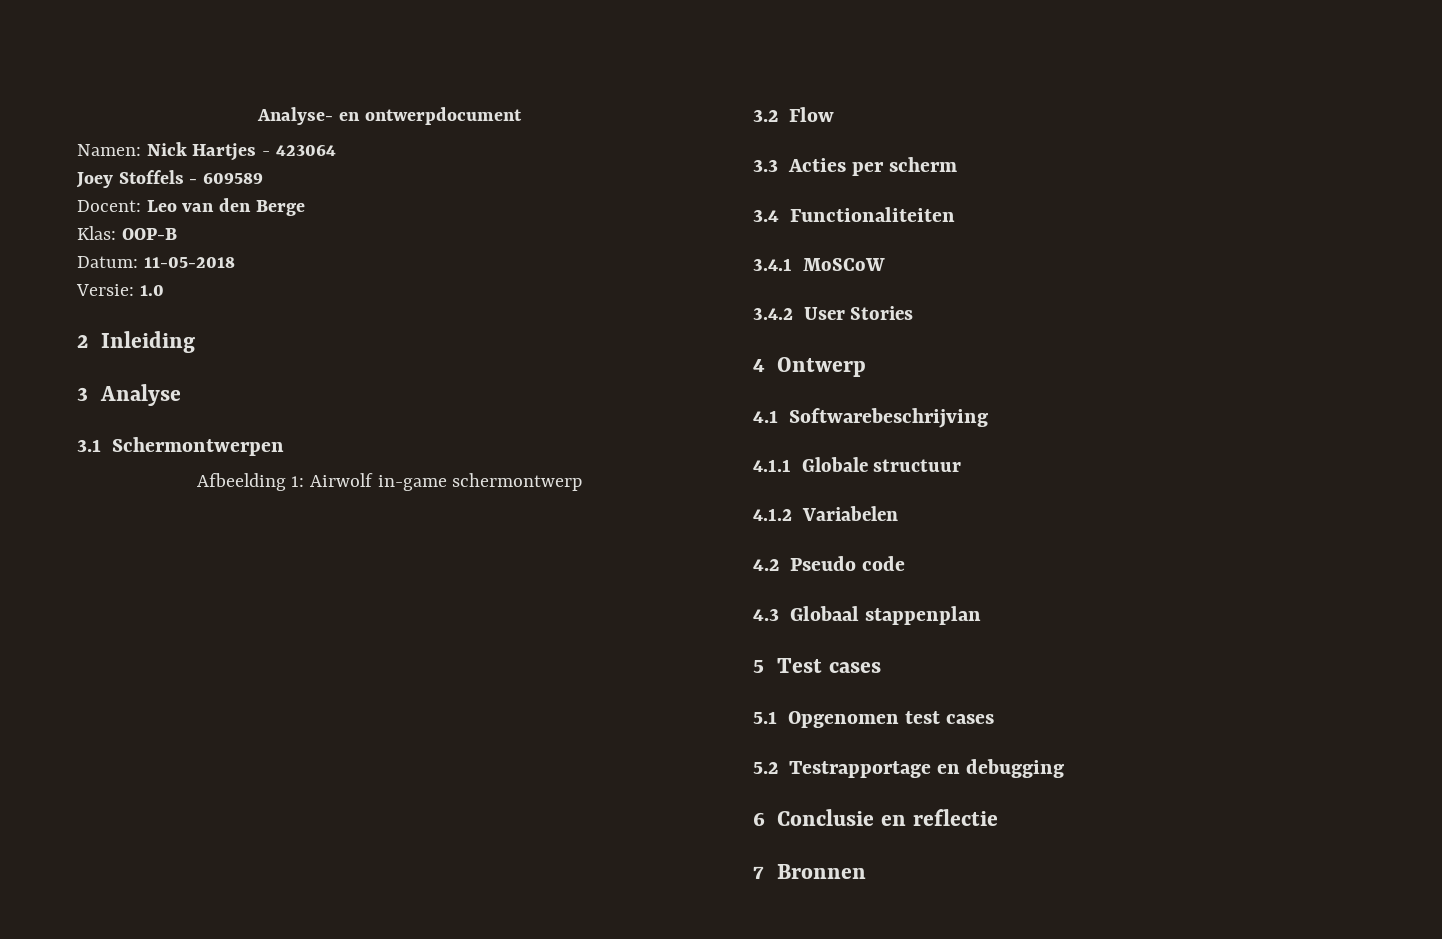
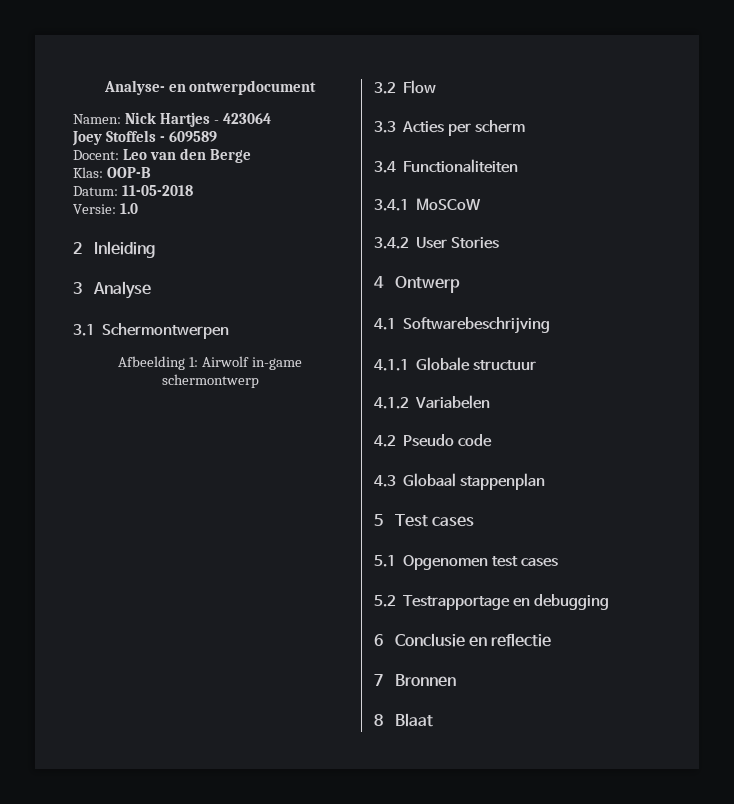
+ 8 Blaat

